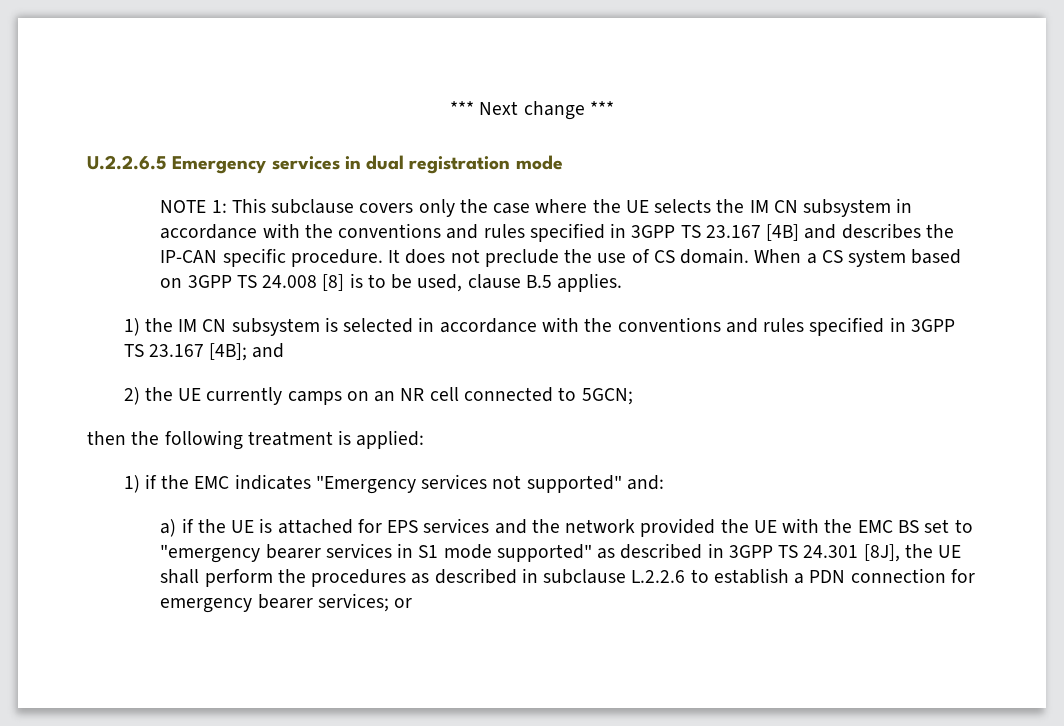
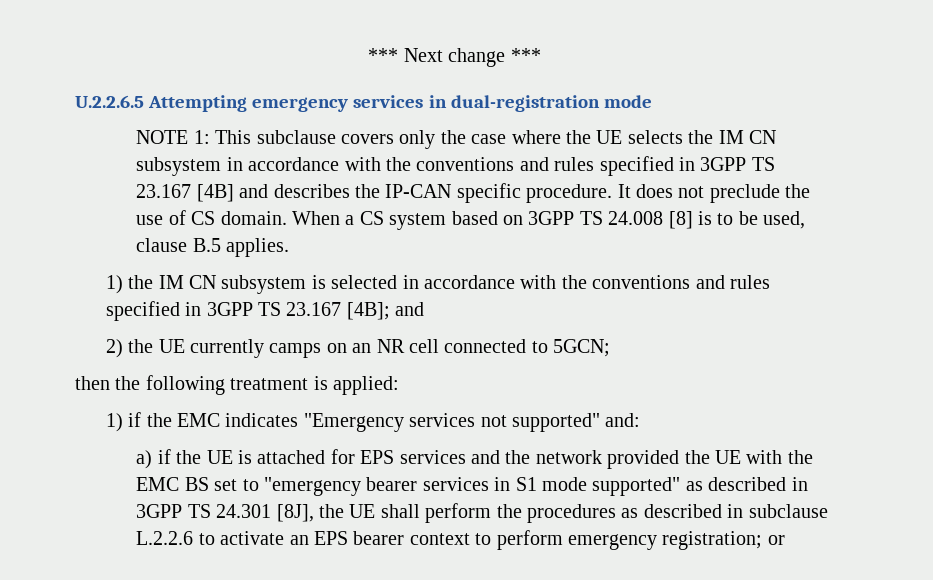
- U.2.2.6.5 Emergency services in dual registration mode
+ U.2.2.6.5 Attempting emergency services in dual-registration mode
- a) if the UE is attached for EPS services and the network provided the UE with the EMC BS set to "emergency bearer services in S1 mode supported" as described in 3GPP TS 24.301 [8J], the UE shall perform the procedures as described in subclause L.2.2.6 to establish a PDN connection for emergency bearer services; or
+ a) if the UE is attached for EPS services and the network provided the UE with the EMC BS set to "emergency bearer services in S1 mode supported" as described in 3GPP TS 24.301 [8J], the UE shall perform the procedures as described in subclause L.2.2.6 to activate an EPS bearer context to perform emergency registration; or

